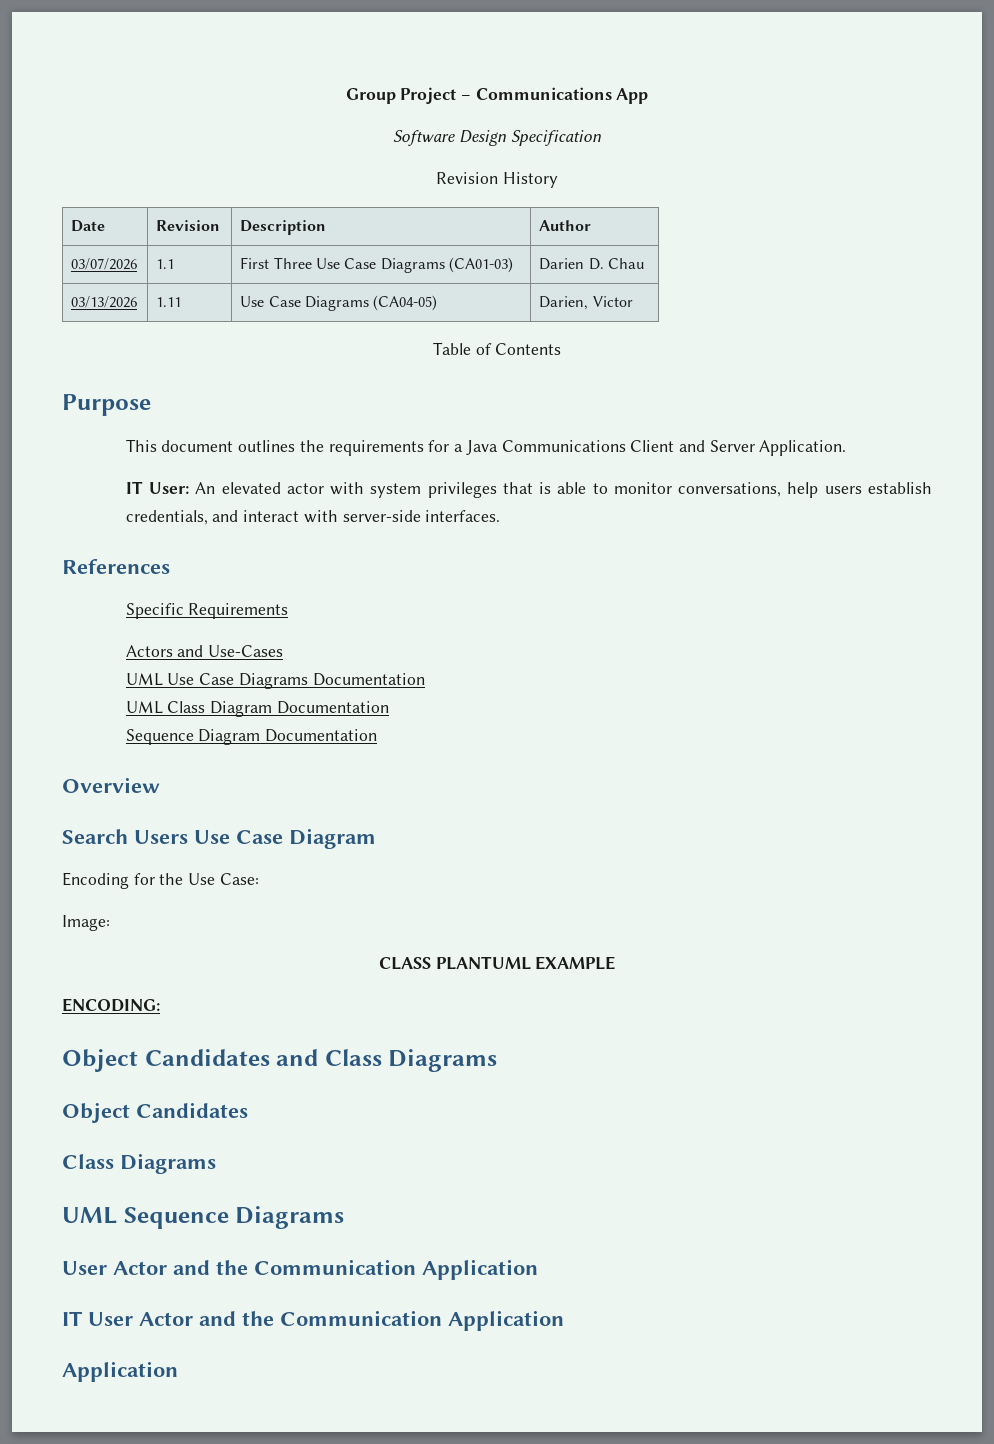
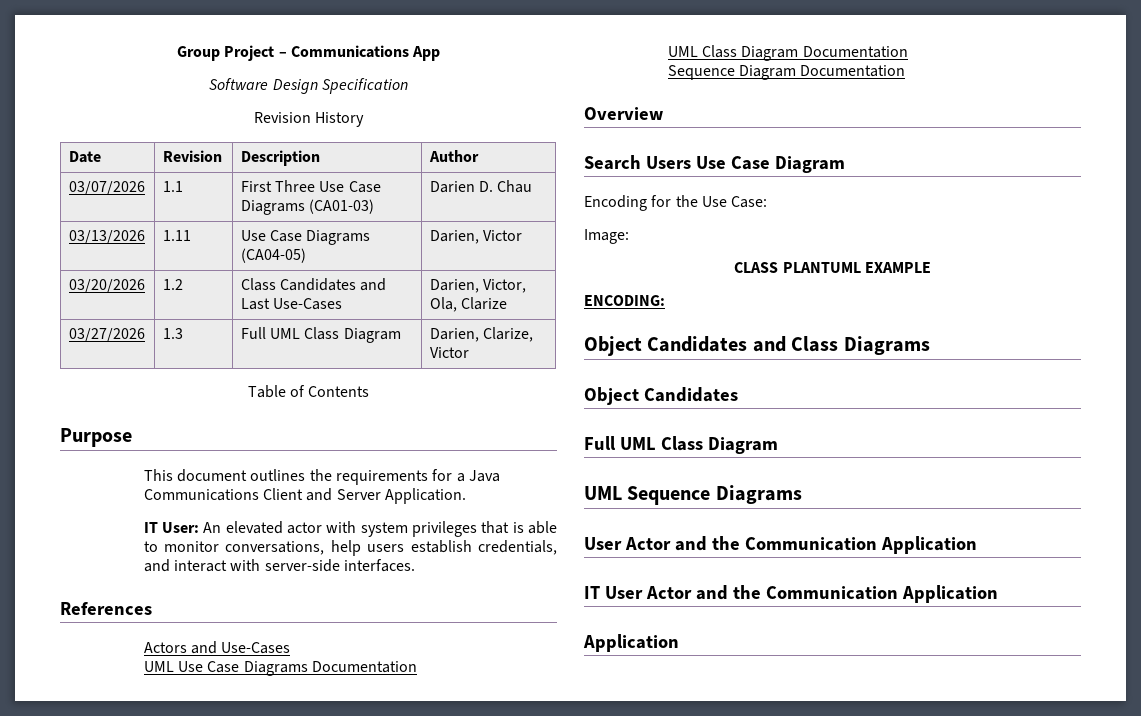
+ 03/20/2026 | 1.2 | Class Candidates and Last Use-Cases | Darien, Victor, Ola, Clarize
+ 03/27/2026 | 1.3 | Full UML Class Diagram | Darien, Clarize, Victor
- Specific Requirements
  Object Candidates and Class Diagrams
  Object Candidates
- Class Diagrams
+ Full UML Class Diagram

